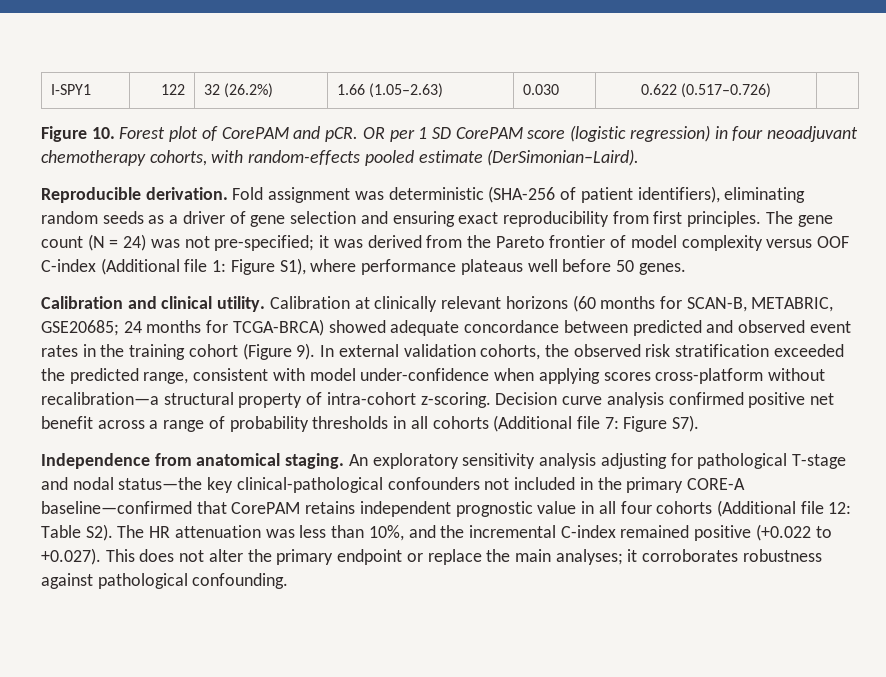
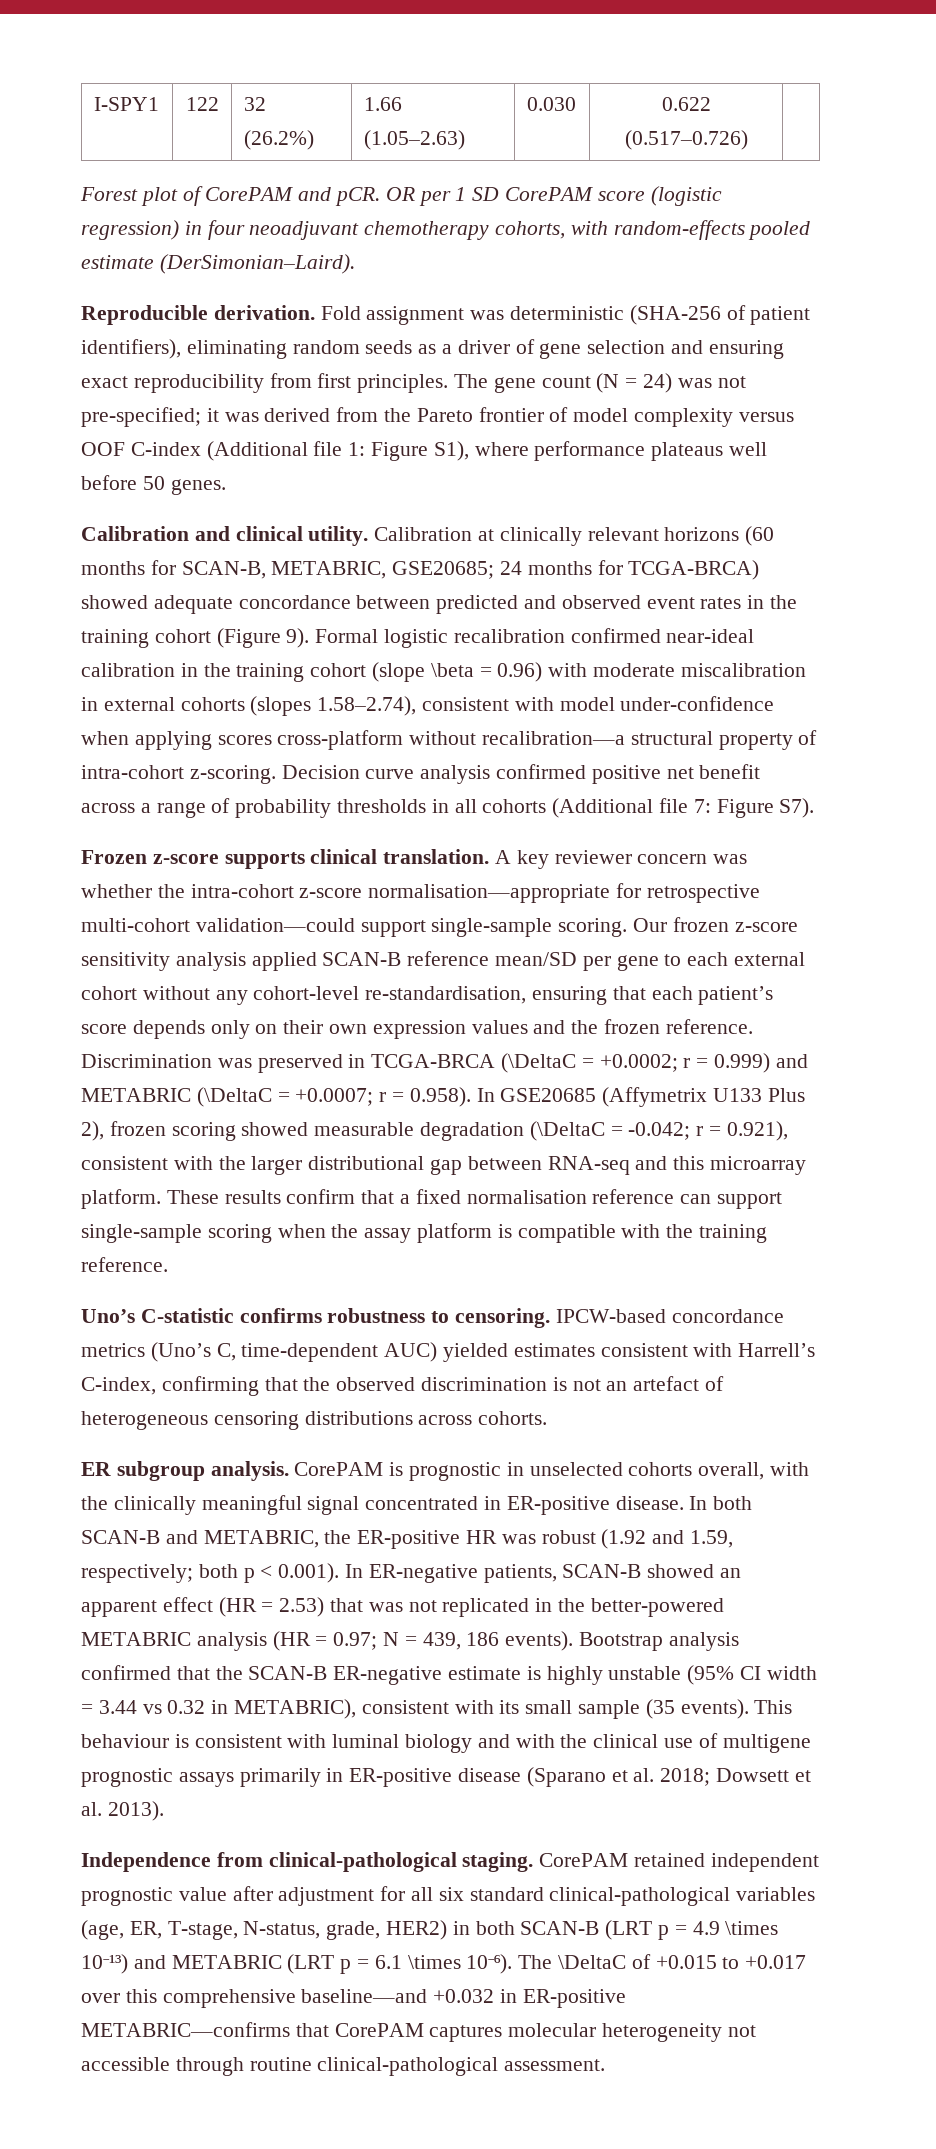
- Figure 10. Forest plot of CorePAM and pCR.
+ Forest plot of CorePAM and pCR.
- In external validation cohorts, the observed risk stratification exceeded the predicted range, consistent with model under-confidence when applying scores cross-platform without recalibration—a structural property of intra-cohort z-scoring.
+ Formal logistic recalibration confirmed near-ideal calibration in the training cohort (slope \beta = 0.96) with moderate miscalibration in external cohorts (slopes 1.58–2.74), consistent with model under-confidence when applying scores cross-platform without recalibration—a structural property of intra-cohort z-scoring.
- Independence from anatomical staging. An exploratory sensitivity analysis adjusting for pathological T-stage and nodal status—the key clinical-pathological confounders not included in the primary CORE-A baseline—confirmed that CorePAM retains independent prognostic value in all four cohorts (Additional file 12: Table S2). The HR attenuation was less than 10%, and the incremental C-index remained positive (+0.022 to +0.027). This does not alter the primary endpoint or replace the main analyses; it corroborates robustness against pathological confounding.
+ Frozen z-score supports clinical translation. A key reviewer concern was whether the intra-cohort z-score normalisation—appropriate for retrospective multi-cohort validation—could support single-sample scoring. Our frozen z-score sensitivity analysis applied SCAN-B reference mean/SD per gene to each external cohort without any cohort-level re-standardisation, ensuring that each patient’s score depends only on their own expression values and the frozen reference. Discrimination was preserved in TCGA-BRCA (\DeltaC = +0.0002; r = 0.999) and METABRIC (\DeltaC = +0.0007; r = 0.958). In GSE20685 (Affymetrix U133 Plus 2), frozen scoring showed measurable degradation (\DeltaC = -0.042; r = 0.921), consistent with the larger distributional gap between RNA-seq and this microarray platform. These results confirm that a fixed normalisation reference can support single-sample scoring when the assay platform is compatible with the training reference.
+ Uno’s C-statistic confirms robustness to censoring. IPCW-based concordance metrics (Uno’s C, time-dependent AUC) yielded estimates consistent with Harrell’s C-index, confirming that the observed discrimination is not an artefact of heterogeneous censoring distributions across cohorts.
+ ER subgroup analysis. CorePAM is prognostic in unselected cohorts overall, with the clinically meaningful signal concentrated in ER-positive disease. In both SCAN-B and METABRIC, the ER-positive HR was robust (1.92 and 1.59, respectively; both p < 0.001). In ER-negative patients, SCAN-B showed an apparent effect (HR = 2.53) that was not replicated in the better-powered METABRIC analysis (HR = 0.97; N = 439, 186 events). Bootstrap analysis confirmed that the SCAN-B ER-negative estimate is highly unstable (95% CI width = 3.44 vs 0.32 in METABRIC), consistent with its small sample (35 events). This behaviour is consistent with luminal biology and with the clinical use of multigene prognostic assays primarily in ER-positive disease (Sparano et al. 2018; Dowsett et al. 2013).
+ Independence from clinical-pathological staging. CorePAM retained independent prognostic value after adjustment for all six standard clinical-pathological variables (age, ER, T-stage, N-status, grade, HER2) in both SCAN-B (LRT p = 4.9 \times 10⁻¹³) and METABRIC (LRT p = 6.1 \times 10⁻⁶). The \DeltaC of +0.015 to +0.017 over this comprehensive baseline—and +0.032 in ER-positive METABRIC—confirms that CorePAM captures molecular heterogeneity not accessible through routine clinical-pathological assessment.

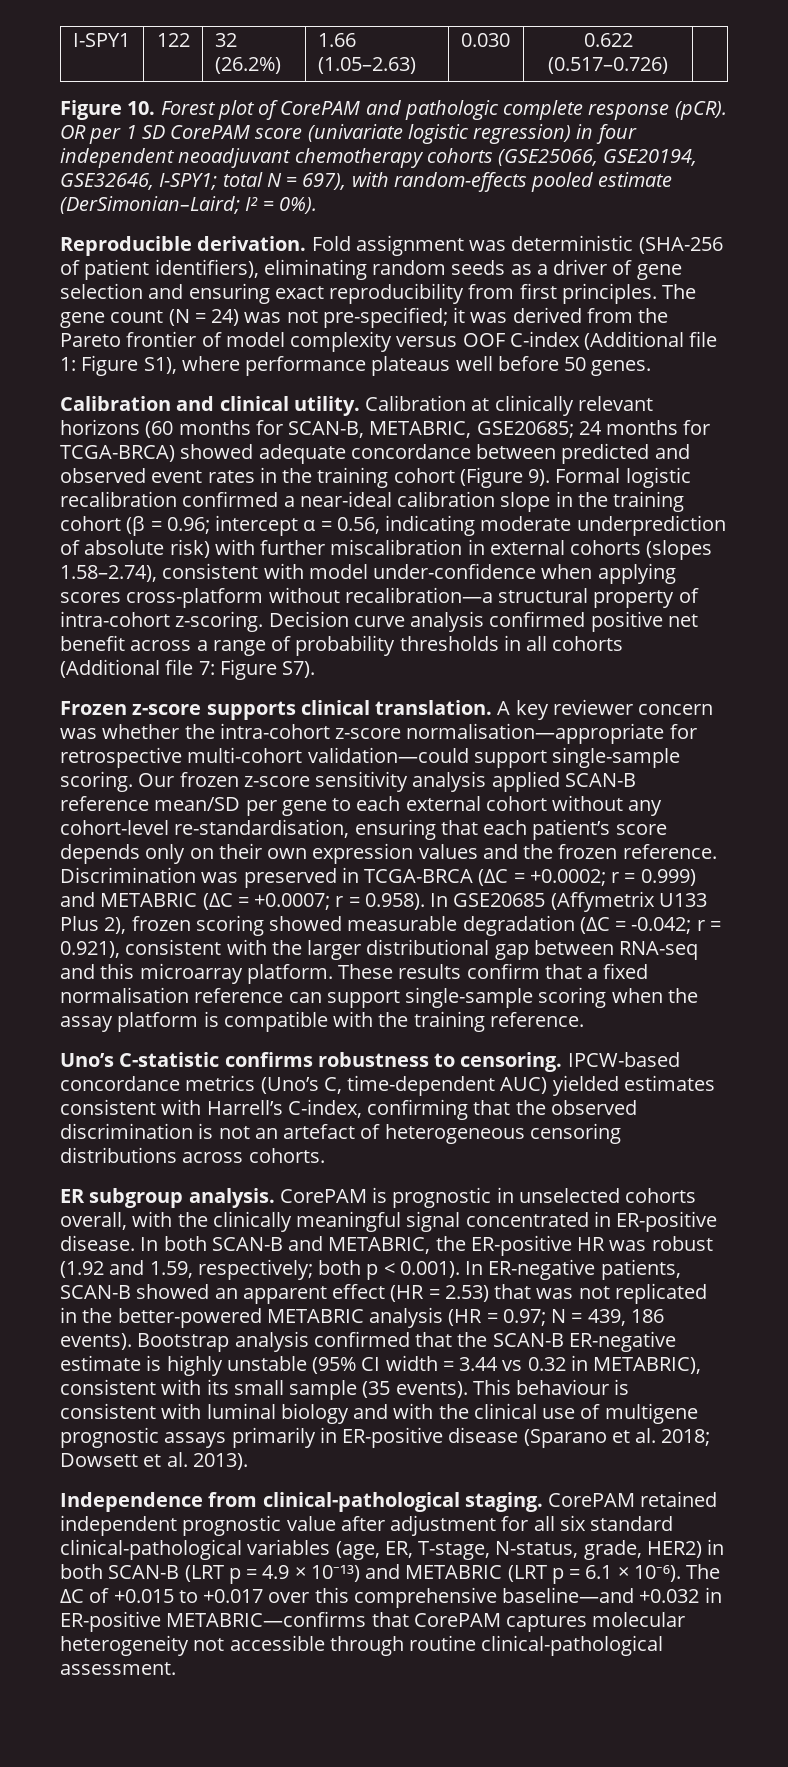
- Forest plot of CorePAM and pCR.
+ Figure 10. Forest plot of CorePAM and pathologic complete response (pCR).
- OR per 1 SD CorePAM score (logistic regression) in four neoadjuvant chemotherapy cohorts, with random-effects pooled estimate (DerSimonian–Laird).
+ OR per 1 SD CorePAM score (univariate logistic regression) in four independent neoadjuvant chemotherapy cohorts (GSE25066, GSE20194, GSE32646, I-SPY1; total N = 697), with random-effects pooled estimate (DerSimonian–Laird; I² = 0%).
- Formal logistic recalibration confirmed near-ideal calibration in the training cohort (slope \beta = 0.96) with moderate miscalibration in external cohorts (slopes 1.58–2.74), consistent with model under-confidence when applying scores cross-platform without recalibration—a structural property of intra-cohort z-scoring.
+ Formal logistic recalibration confirmed a near-ideal calibration slope in the training cohort (β = 0.96; intercept α = 0.56, indicating moderate underprediction of absolute risk) with further miscalibration in external cohorts (slopes 1.58–2.74), consistent with model under-confidence when applying scores cross-platform without recalibration—a structural property of intra-cohort z-scoring.
- Discrimination was preserved in TCGA-BRCA (\DeltaC = +0.0002; r = 0.999) and METABRIC (\DeltaC = +0.0007; r = 0.958). In GSE20685 (Affymetrix U133 Plus 2), frozen scoring showed measurable degradation (\DeltaC = -0.042; r = 0.921), consistent with the larger distributional gap between RNA-seq and this microarray platform.
+ Discrimination was preserved in TCGA-BRCA (ΔC = +0.0002; r = 0.999) and METABRIC (ΔC = +0.0007; r = 0.958). In GSE20685 (Affymetrix U133 Plus 2), frozen scoring showed measurable degradation (ΔC = -0.042; r = 0.921), consistent with the larger distributional gap between RNA-seq and this microarray platform.
- CorePAM retained independent prognostic value after adjustment for all six standard clinical-pathological variables (age, ER, T-stage, N-status, grade, HER2) in both SCAN-B (LRT p = 4.9 \times 10⁻¹³) and METABRIC (LRT p = 6.1 \times 10⁻⁶).
+ CorePAM retained independent prognostic value after adjustment for all six standard clinical-pathological variables (age, ER, T-stage, N-status, grade, HER2) in both SCAN-B (LRT p = 4.9 × 10⁻¹³) and METABRIC (LRT p = 6.1 × 10⁻⁶).
- The \DeltaC of +0.015 to +0.017 over this comprehensive baseline—and +0.032 in ER-positive METABRIC—confirms that CorePAM captures molecular heterogeneity not accessible through routine clinical-pathological assessment.
+ The ΔC of +0.015 to +0.017 over this comprehensive baseline—and +0.032 in ER-positive METABRIC—confirms that CorePAM captures molecular heterogeneity not accessible through routine clinical-pathological assessment.

